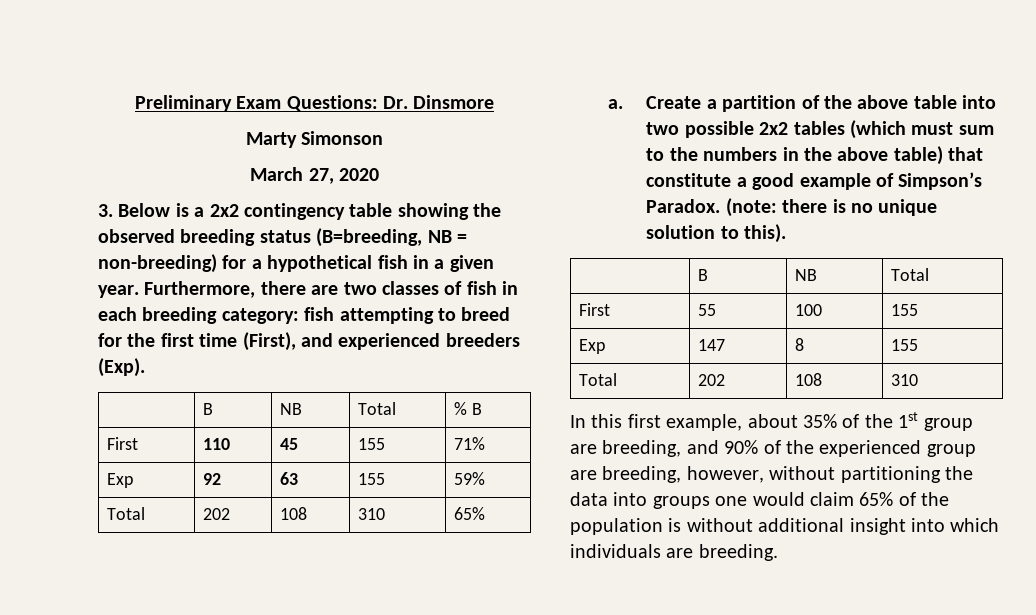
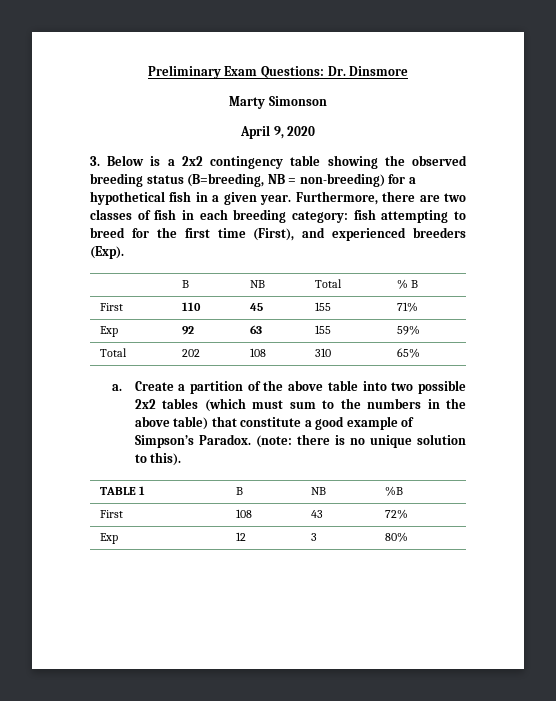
- March 27, 2020
+ April 9, 2020
  (note: there is no unique solution to this).
- | B | NB | Total
- First | 55 | 100 | 155
- Exp | 147 | 8 | 155
- Total | 202 | 108 | 310
- In this first example, about 35% of the 1st group are breeding, and 90% of the experienced group are breeding, however, without partitioning the data into groups one would claim 65% of the population is without additional insight into which individuals are breeding.
+ TABLE 1 | B | NB | %B
+ First | 108 | 43 | 72%
+ Exp | 12 | 3 | 80%

